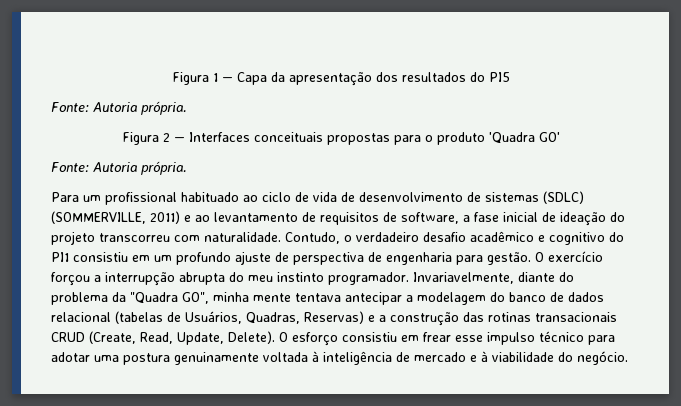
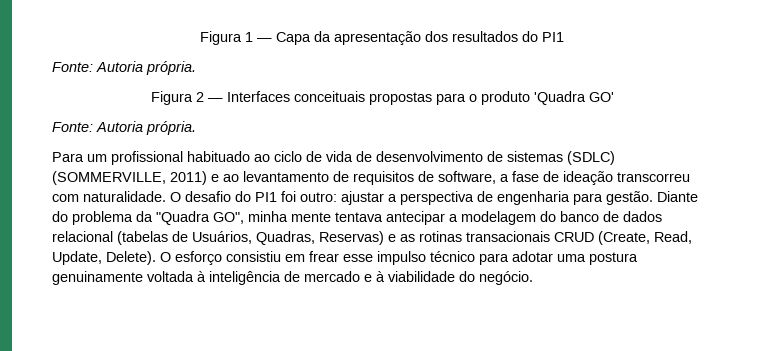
- Figura 1 — Capa da apresentação dos resultados do PI5
+ Figura 1 — Capa da apresentação dos resultados do PI1
- Para um profissional habituado ao ciclo de vida de desenvolvimento de sistemas (SDLC) (SOMMERVILLE, 2011) e ao levantamento de requisitos de software, a fase inicial de ideação do projeto transcorreu com naturalidade.
+ Para um profissional habituado ao ciclo de vida de desenvolvimento de sistemas (SDLC) (SOMMERVILLE, 2011) e ao levantamento de requisitos de software, a fase de ideação transcorreu com naturalidade.
- Contudo, o verdadeiro desafio acadêmico e cognitivo do PI1 consistiu em um profundo ajuste de perspectiva de engenharia para gestão.
+ O desafio do PI1 foi outro: ajustar a perspectiva de engenharia para gestão.
- O exercício forçou a interrupção abrupta do meu instinto programador. Invariavelmente, diante do problema da "Quadra GO", minha mente tentava antecipar a modelagem do banco de dados relacional (tabelas de Usuários, Quadras, Reservas) e a construção das rotinas transacionais CRUD (Create, Read, Update, Delete).
+ Diante do problema da "Quadra GO", minha mente tentava antecipar a modelagem do banco de dados relacional (tabelas de Usuários, Quadras, Reservas) e as rotinas transacionais CRUD (Create, Read, Update, Delete).

